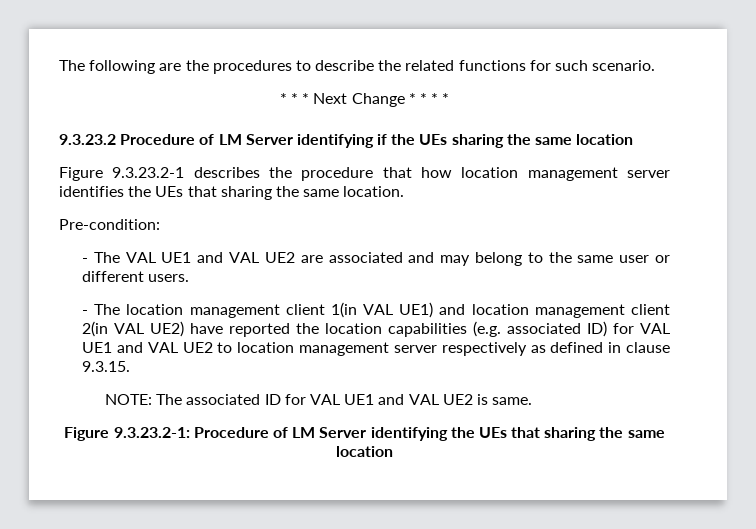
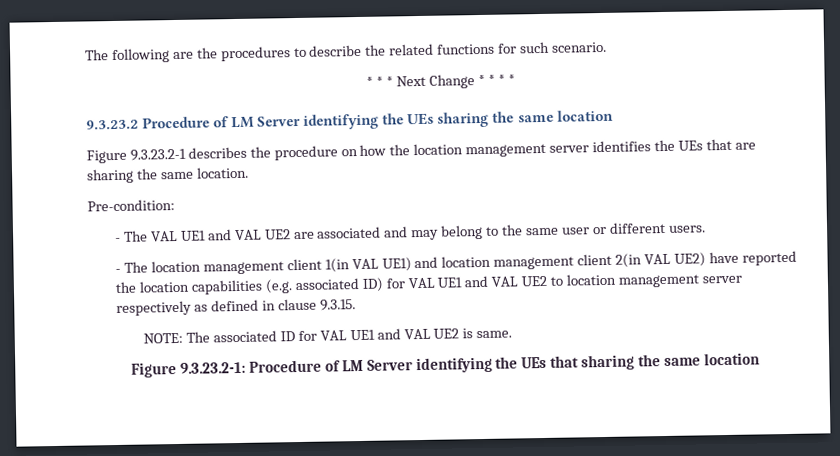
- 9.3.23.2 Procedure of LM Server identifying if the UEs sharing the same location
+ 9.3.23.2 Procedure of LM Server identifying the UEs sharing the same location
- Figure 9.3.23.2-1 describes the procedure that how location management server identifies the UEs that sharing the same location.
+ Figure 9.3.23.2-1 describes the procedure on how the location management server identifies the UEs that are sharing the same location.

